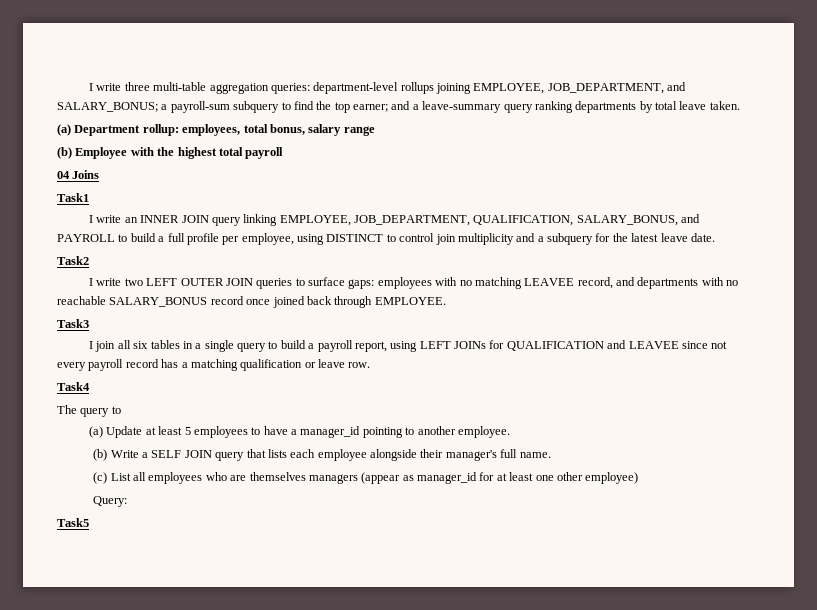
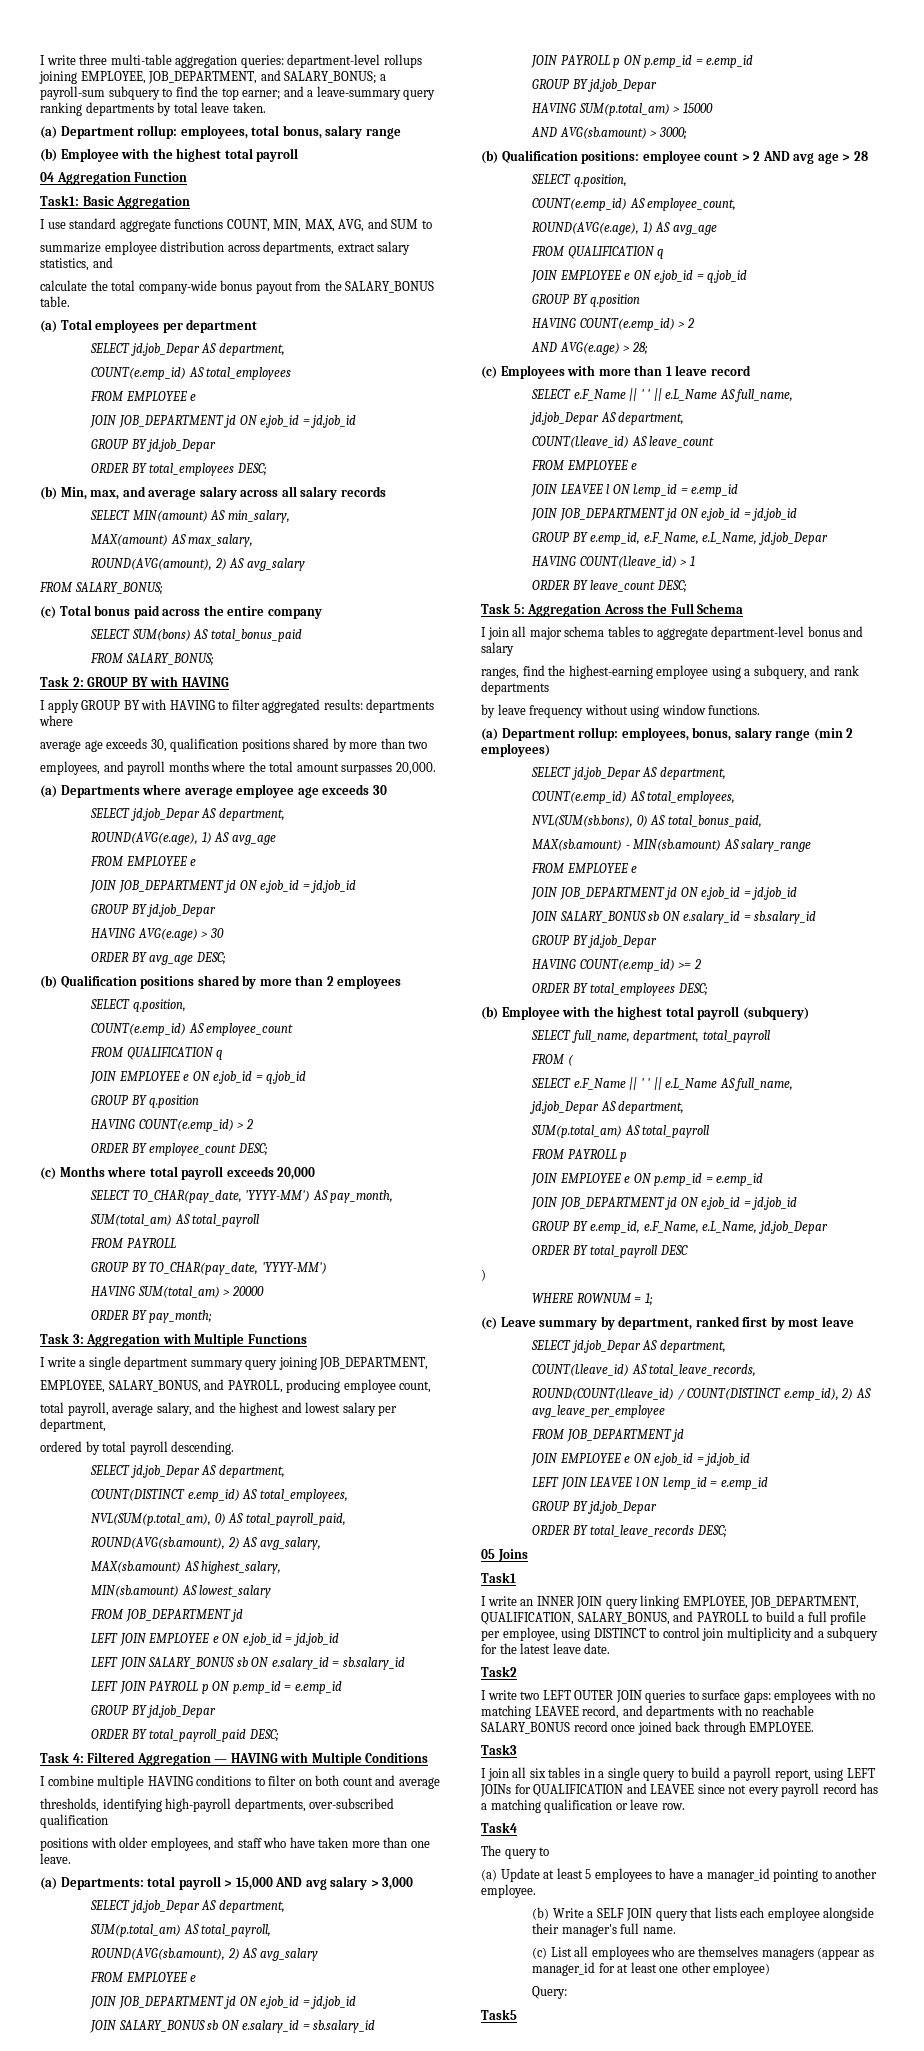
- 04 Joins
+ 04 Aggregation Function
+ Task1: Basic Aggregation
+ I use standard aggregate functions COUNT, MIN, MAX, AVG, and SUM to
+ summarize employee distribution across departments, extract salary statistics, and
+ calculate the total company-wide bonus payout from the SALARY_BONUS table.
+ (a) Total employees per department
+ SELECT jd.job_Depar AS department,
+ COUNT(e.emp_id) AS total_employees
+ FROM EMPLOYEE e
+ JOIN JOB_DEPARTMENT jd ON e.job_id = jd.job_id
+ GROUP BY jd.job_Depar
+ ORDER BY total_employees DESC;
+ (b) Min, max, and average salary across all salary records
+ SELECT MIN(amount) AS min_salary,
+ MAX(amount) AS max_salary,
+ ROUND(AVG(amount), 2) AS avg_salary
+ FROM SALARY_BONUS;
+ (c) Total bonus paid across the entire company
+ SELECT SUM(bons) AS total_bonus_paid
+ FROM SALARY_BONUS;
+ Task 2: GROUP BY with HAVING
+ I apply GROUP BY with HAVING to filter aggregated results: departments where
+ average age exceeds 30, qualification positions shared by more than two
+ employees, and payroll months where the total amount surpasses 20,000.
+ (a) Departments where average employee age exceeds 30
+ SELECT jd.job_Depar AS department,
+ ROUND(AVG(e.age), 1) AS avg_age
+ FROM EMPLOYEE e
+ JOIN JOB_DEPARTMENT jd ON e.job_id = jd.job_id
+ GROUP BY jd.job_Depar
+ HAVING AVG(e.age) > 30
+ ORDER BY avg_age DESC;
+ (b) Qualification positions shared by more than 2 employees
+ SELECT q.position,
+ COUNT(e.emp_id) AS employee_count
+ FROM QUALIFICATION q
+ JOIN EMPLOYEE e ON e.job_id = q.job_id
+ GROUP BY q.position
+ HAVING COUNT(e.emp_id) > 2
+ ORDER BY employee_count DESC;
+ (c) Months where total payroll exceeds 20,000
+ SELECT TO_CHAR(pay_date, 'YYYY-MM') AS pay_month,
+ SUM(total_am) AS total_payroll
+ FROM PAYROLL
+ GROUP BY TO_CHAR(pay_date, 'YYYY-MM')
+ HAVING SUM(total_am) > 20000
+ ORDER BY pay_month;
+ Task 3: Aggregation with Multiple Functions
+ I write a single department summary query joining JOB_DEPARTMENT,
+ EMPLOYEE, SALARY_BONUS, and PAYROLL, producing employee count,
+ total payroll, average salary, and the highest and lowest salary per department,
+ ordered by total payroll descending.
+ SELECT jd.job_Depar AS department,
+ COUNT(DISTINCT e.emp_id) AS total_employees,
+ NVL(SUM(p.total_am), 0) AS total_payroll_paid,
+ ROUND(AVG(sb.amount), 2) AS avg_salary,
+ MAX(sb.amount) AS highest_salary,
+ MIN(sb.amount) AS lowest_salary
+ FROM JOB_DEPARTMENT jd
+ LEFT JOIN EMPLOYEE e ON e.job_id = jd.job_id
+ LEFT JOIN SALARY_BONUS sb ON e.salary_id = sb.salary_id
+ LEFT JOIN PAYROLL p ON p.emp_id = e.emp_id
+ GROUP BY jd.job_Depar
+ ORDER BY total_payroll_paid DESC;
+ Task 4: Filtered Aggregation — HAVING with Multiple Conditions
+ I combine multiple HAVING conditions to filter on both count and average
+ thresholds, identifying high-payroll departments, over-subscribed qualification
+ positions with older employees, and staff who have taken more than one leave.
+ (a) Departments: total payroll > 15,000 AND avg salary > 3,000
+ SELECT jd.job_Depar AS department,
+ SUM(p.total_am) AS total_payroll,
+ ROUND(AVG(sb.amount), 2) AS avg_salary
+ FROM EMPLOYEE e
+ JOIN JOB_DEPARTMENT jd ON e.job_id = jd.job_id
+ JOIN SALARY_BONUS sb ON e.salary_id = sb.salary_id
+ JOIN PAYROLL p ON p.emp_id = e.emp_id
+ GROUP BY jd.job_Depar
+ HAVING SUM(p.total_am) > 15000
+ AND AVG(sb.amount) > 3000;
+ (b) Qualification positions: employee count > 2 AND avg age > 28
+ SELECT q.position,
+ COUNT(e.emp_id) AS employee_count,
+ ROUND(AVG(e.age), 1) AS avg_age
+ FROM QUALIFICATION q
+ JOIN EMPLOYEE e ON e.job_id = q.job_id
+ GROUP BY q.position
+ HAVING COUNT(e.emp_id) > 2
+ AND AVG(e.age) > 28;
+ (c) Employees with more than 1 leave record
+ SELECT e.F_Name || ' ' || e.L_Name AS full_name,
+ jd.job_Depar AS department,
+ COUNT(l.leave_id) AS leave_count
+ FROM EMPLOYEE e
+ JOIN LEAVEE l ON l.emp_id = e.emp_id
+ JOIN JOB_DEPARTMENT jd ON e.job_id = jd.job_id
+ GROUP BY e.emp_id, e.F_Name, e.L_Name, jd.job_Depar
+ HAVING COUNT(l.leave_id) > 1
+ ORDER BY leave_count DESC;
+ Task 5: Aggregation Across the Full Schema
+ I join all major schema tables to aggregate department-level bonus and salary
+ ranges, find the highest-earning employee using a subquery, and rank departments
+ by leave frequency without using window functions.
+ (a) Department rollup: employees, bonus, salary range (min 2 employees)
+ SELECT jd.job_Depar AS department,
+ COUNT(e.emp_id) AS total_employees,
+ NVL(SUM(sb.bons), 0) AS total_bonus_paid,
+ MAX(sb.amount) - MIN(sb.amount) AS salary_range
+ FROM EMPLOYEE e
+ JOIN JOB_DEPARTMENT jd ON e.job_id = jd.job_id
+ JOIN SALARY_BONUS sb ON e.salary_id = sb.salary_id
+ GROUP BY jd.job_Depar
+ HAVING COUNT(e.emp_id) >= 2
+ ORDER BY total_employees DESC;
+ (b) Employee with the highest total payroll (subquery)
+ SELECT full_name, department, total_payroll
+ FROM (
+ SELECT e.F_Name || ' ' || e.L_Name AS full_name,
+ jd.job_Depar AS department,
+ SUM(p.total_am) AS total_payroll
+ FROM PAYROLL p
+ JOIN EMPLOYEE e ON p.emp_id = e.emp_id
+ JOIN JOB_DEPARTMENT jd ON e.job_id = jd.job_id
+ GROUP BY e.emp_id, e.F_Name, e.L_Name, jd.job_Depar
+ ORDER BY total_payroll DESC
+ )
+ WHERE ROWNUM = 1;
+ (c) Leave summary by department, ranked first by most leave
+ SELECT jd.job_Depar AS department,
+ COUNT(l.leave_id) AS total_leave_records,
+ ROUND(COUNT(l.leave_id) / COUNT(DISTINCT e.emp_id), 2) AS avg_leave_per_employee
+ FROM JOB_DEPARTMENT jd
+ JOIN EMPLOYEE e ON e.job_id = jd.job_id
+ LEFT JOIN LEAVEE l ON l.emp_id = e.emp_id
+ GROUP BY jd.job_Depar
+ ORDER BY total_leave_records DESC;
+ 05 Joins

